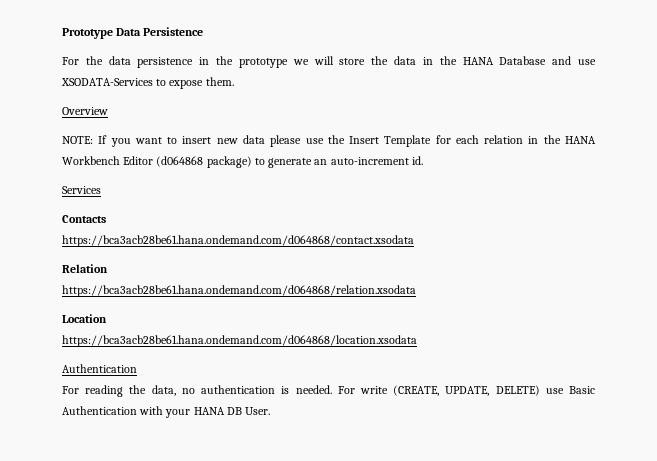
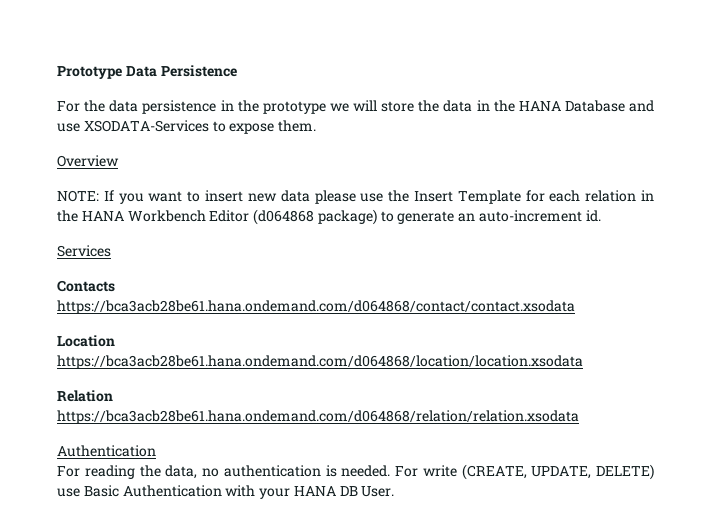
- https://bca3acb28be61.hana.ondemand.com/d064868/contact.xsodata
+ https://bca3acb28be61.hana.ondemand.com/d064868/contact/contact.xsodata
+ Location
+ https://bca3acb28be61.hana.ondemand.com/d064868/location/location.xsodata
  Relation
- https://bca3acb28be61.hana.ondemand.com/d064868/relation.xsodata
- Location
- https://bca3acb28be61.hana.ondemand.com/d064868/location.xsodata
+ https://bca3acb28be61.hana.ondemand.com/d064868/relation/relation.xsodata

